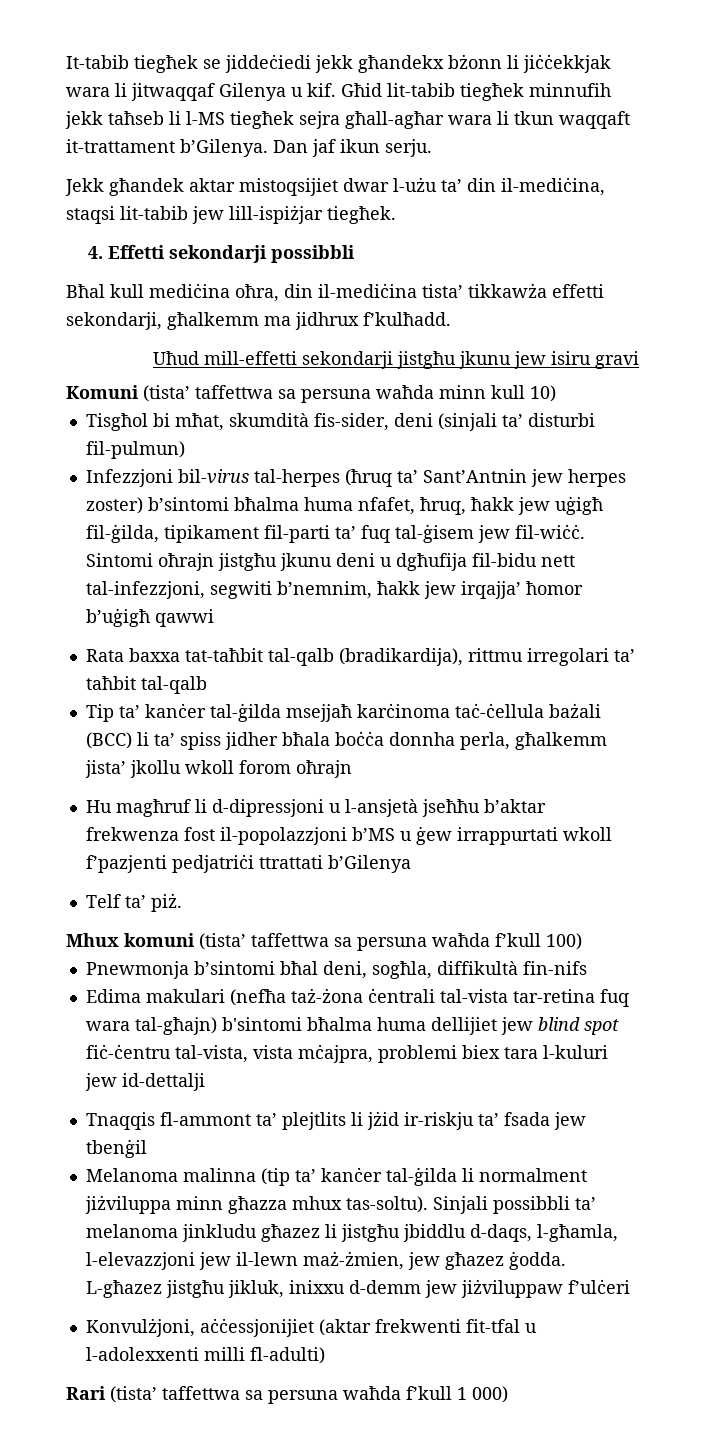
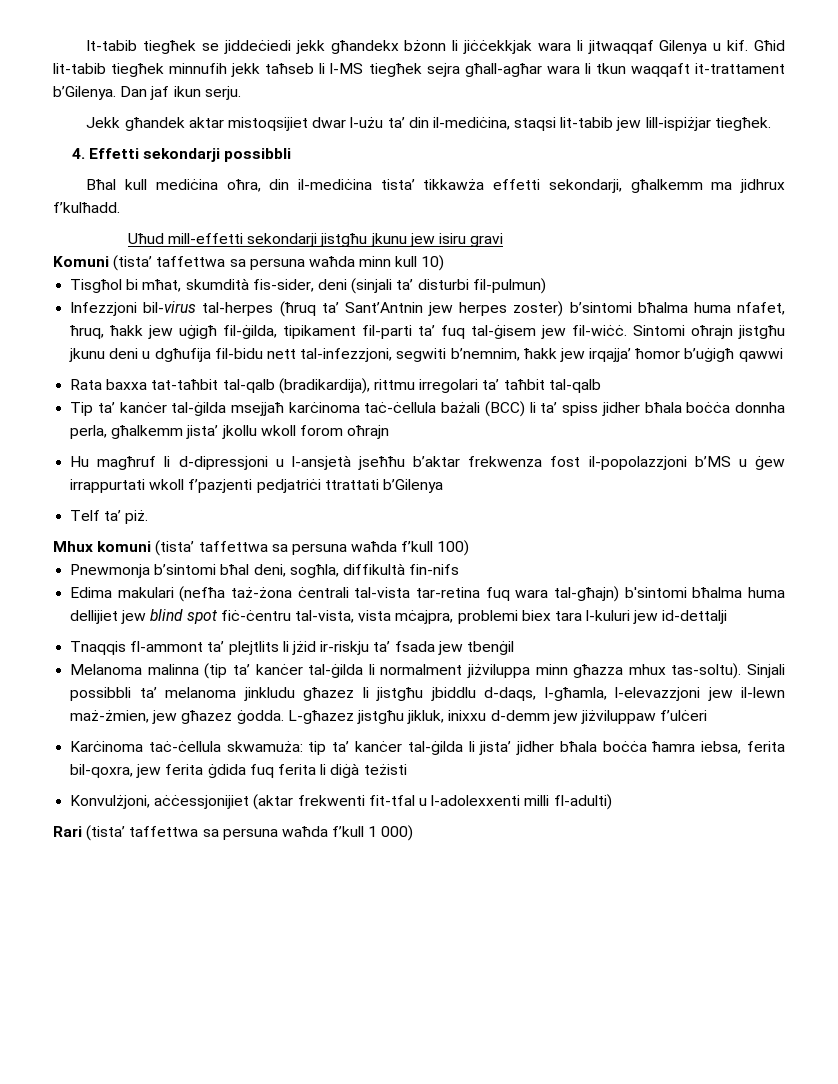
+ Karċinoma taċ-ċellula skwamuża: tip ta’ kanċer tal-ġilda li jista’ jidher bħala boċċa ħamra iebsa, ferita bil-qoxra, jew ferita ġdida fuq ferita li diġà teżisti

